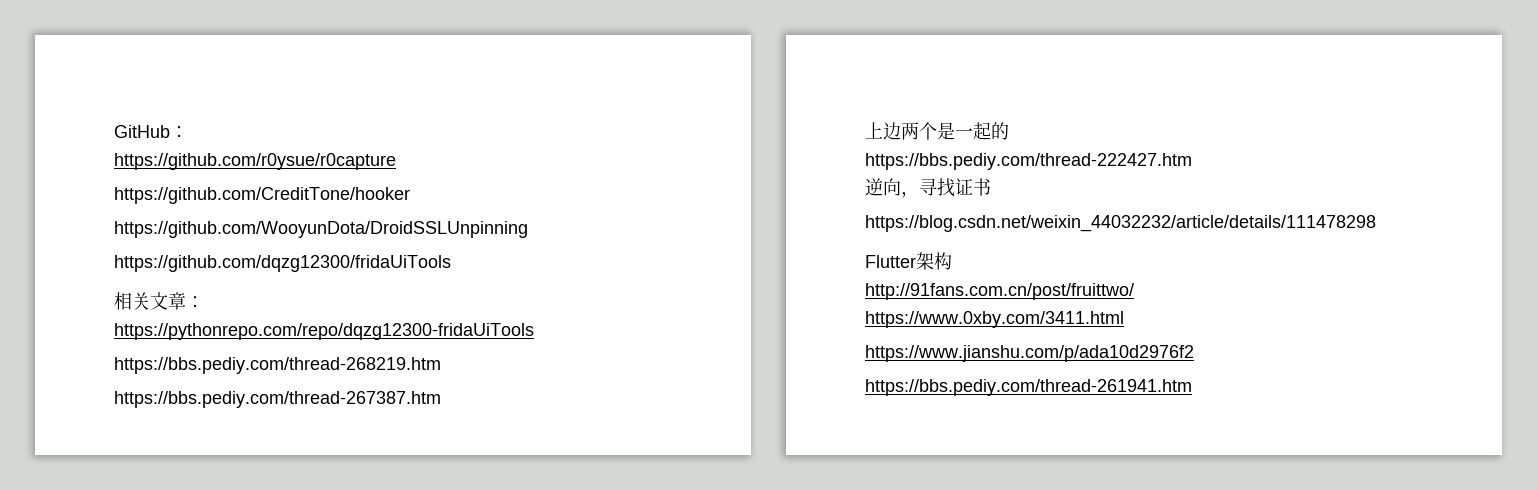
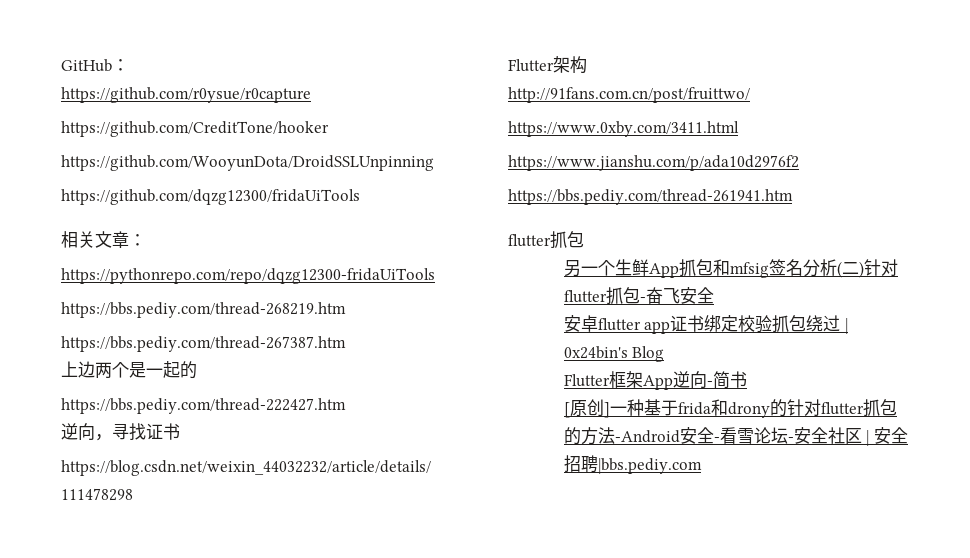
  https://bbs.pediy.com/thread-261941.htm
+ flutter抓包
+ 另一个生鲜App抓包和mfsig签名分析(二)针对flutter抓包-奋飞安全
+ 安卓flutter app证书绑定校验抓包绕过 | 0x24bin's Blog
+ Flutter框架App逆向-简书
+ [原创]一种基于frida和drony的针对flutter抓包的方法-Android安全-看雪论坛-安全社区 | 安全招聘|bbs.pediy.com

